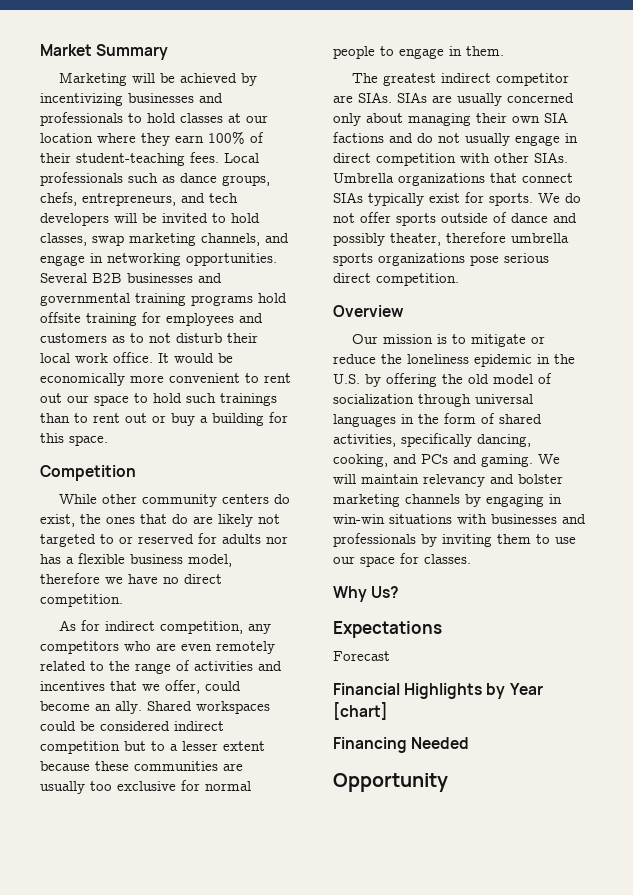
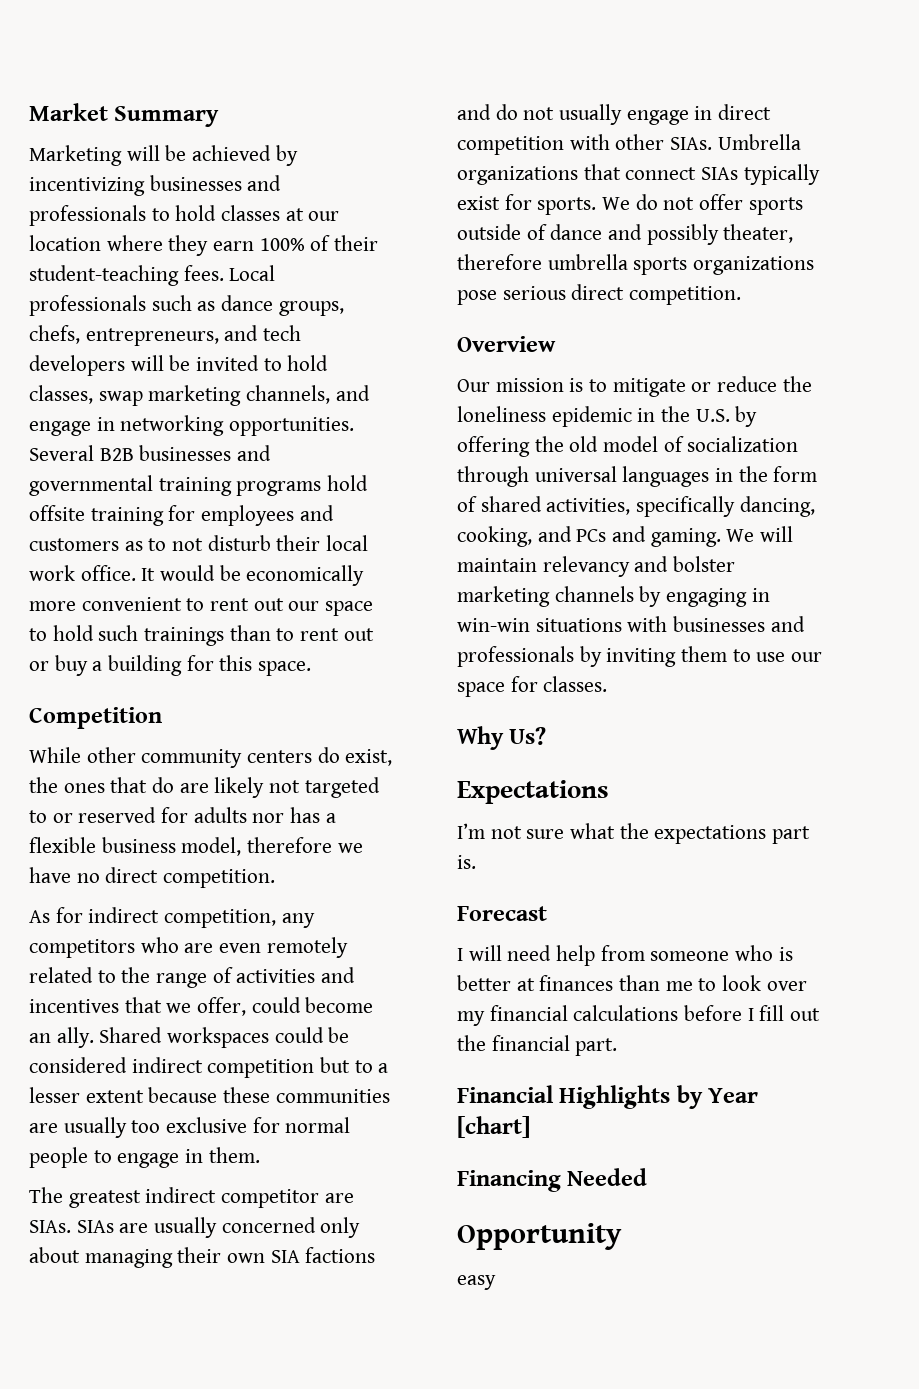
+ I’m not sure what the expectations part is.
  Forecast
+ I will need help from someone who is better at finances than me to look over my financial calculations before I fill out the financial part.
+ easy

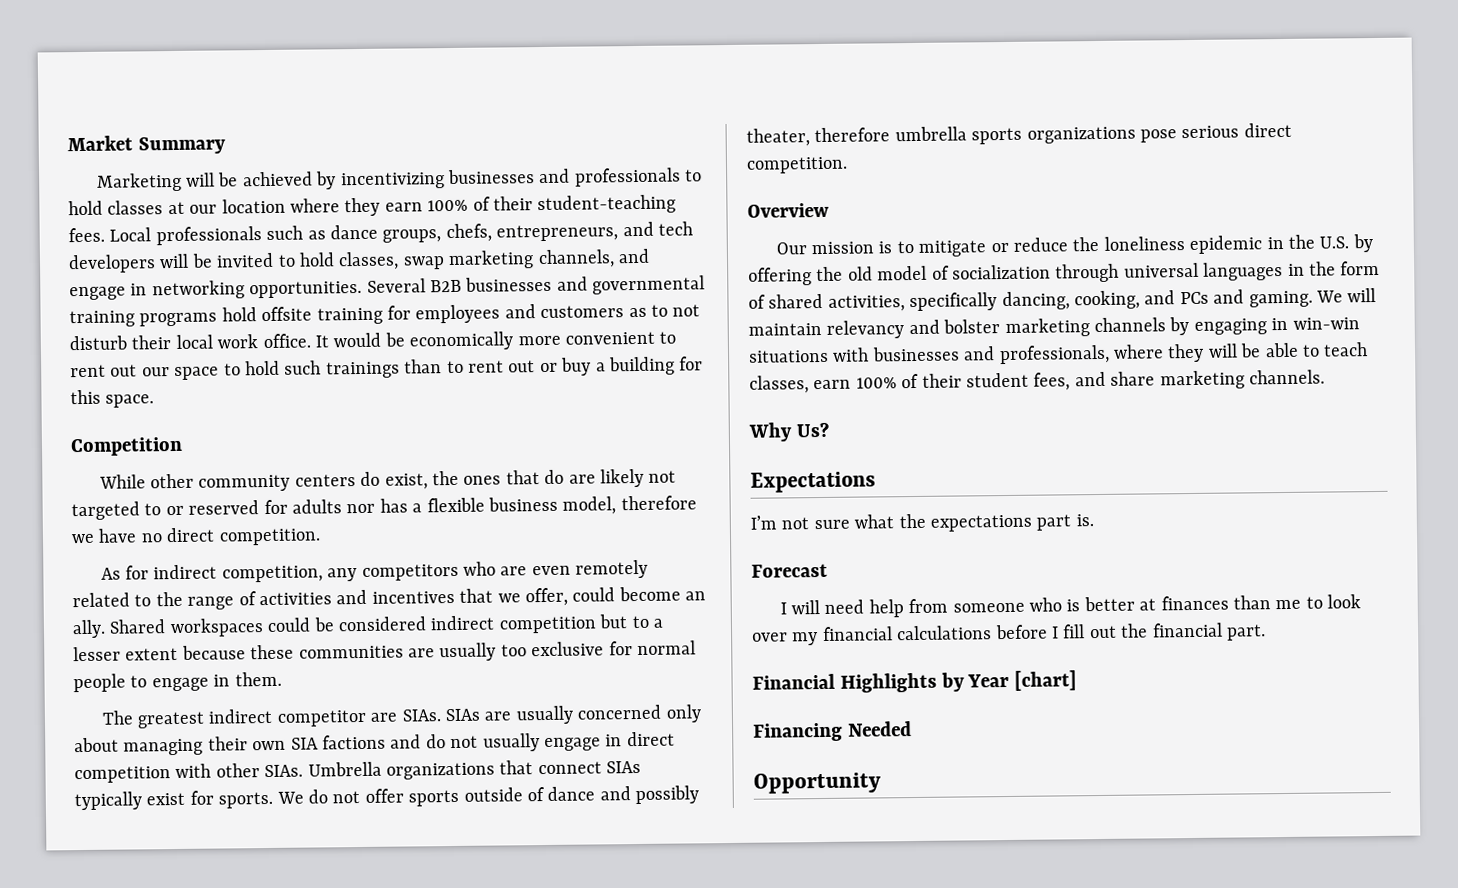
- We will maintain relevancy and bolster marketing channels by engaging in win-win situations with businesses and professionals by inviting them to use our space for classes.
+ We will maintain relevancy and bolster marketing channels by engaging in win-win situations with businesses and professionals, where they will be able to teach classes, earn 100% of their student fees, and share marketing channels.
- easy

